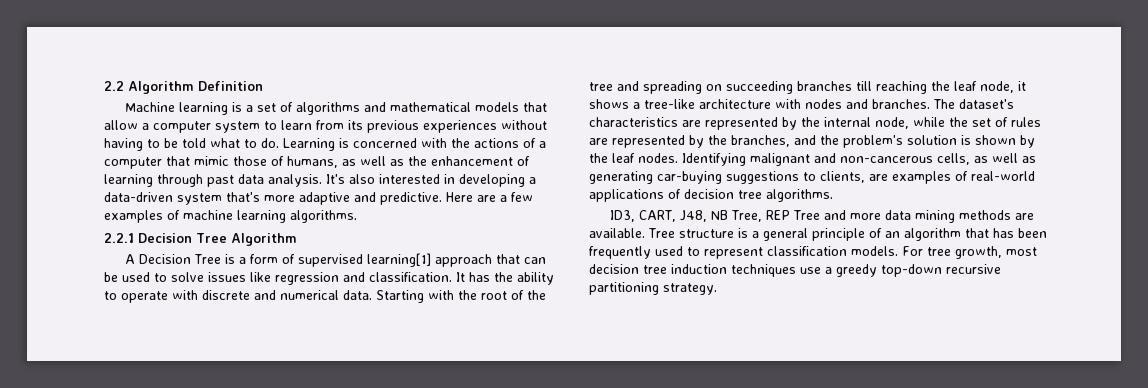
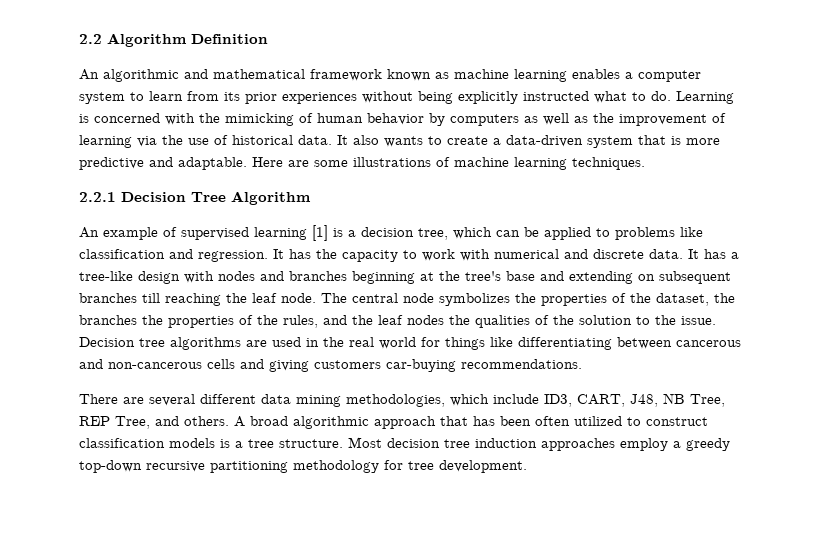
- Machine learning is a set of algorithms and mathematical models that allow a computer system to learn from its previous experiences without having to be told what to do.
+ An algorithmic and mathematical framework known as machine learning enables a computer system to learn from its prior experiences without being explicitly instructed what to do.
- Learning is concerned with the actions of a computer that mimic those of humans, as well as the enhancement of learning through past data analysis. It's also interested in developing a data-driven system that's more adaptive and predictive. Here are a few examples of machine learning algorithms.
+ Learning is concerned with the mimicking of human behavior by computers as well as the improvement of learning via the use of historical data. It also wants to create a data-driven system that is more predictive and adaptable. Here are some illustrations of machine learning techniques.
- A Decision Tree is a form of supervised learning[1] approach that can be used to solve issues like regression and classification. It has the ability to operate with discrete and numerical data. Starting with the root of the tree and spreading on succeeding branches till reaching the leaf node, it shows a tree-like architecture with nodes and branches. The dataset's characteristics are represented by the internal node, while the set of rules are represented by the branches, and the problem's solution is shown by the leaf nodes. Identifying malignant and non-cancerous cells, as well as generating car-buying suggestions to clients, are examples of real-world applications of decision tree algorithms.
- ID3, CART, J48, NB Tree, REP Tree and more data mining methods are available. Tree structure is a general principle of an algorithm that has been frequently used to represent classification models. For tree growth, most decision tree induction techniques use a greedy top-down recursive partitioning strategy.
+ An example of supervised learning [1] is a decision tree, which can be applied to problems like classification and regression. It has the capacity to work with numerical and discrete data. It has a tree-like design with nodes and branches beginning at the tree's base and extending on subsequent branches till reaching the leaf node. The central node symbolizes the properties of the dataset, the branches the properties of the rules, and the leaf nodes the qualities of the solution to the issue. Decision tree algorithms are used in the real world for things like differentiating between cancerous and non-cancerous cells and giving customers car-buying recommendations.
+ There are several different data mining methodologies, which include ID3, CART, J48, NB Tree, REP Tree, and others. A broad algorithmic approach that has been often utilized to construct classification models is a tree structure. Most decision tree induction approaches employ a greedy top-down recursive partitioning methodology for tree development.

